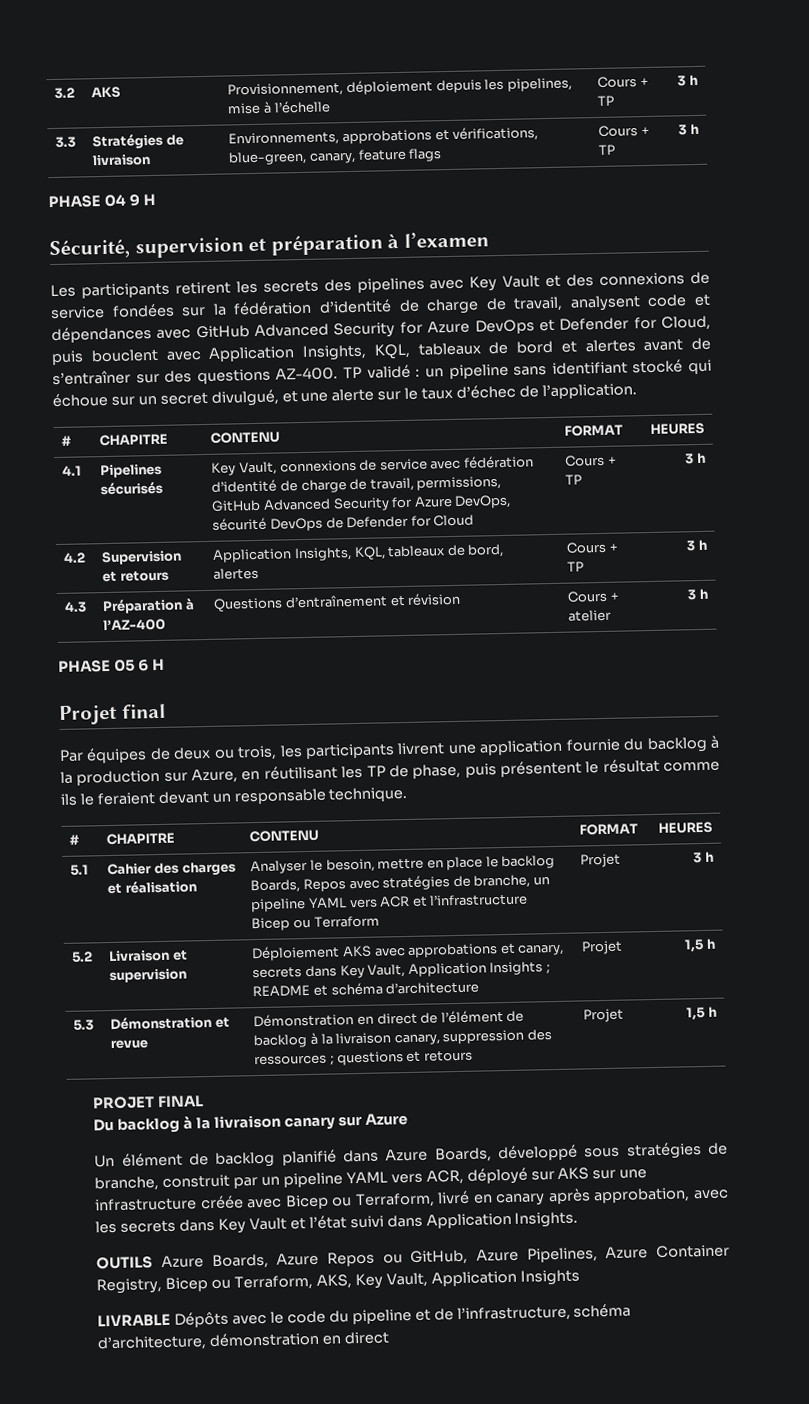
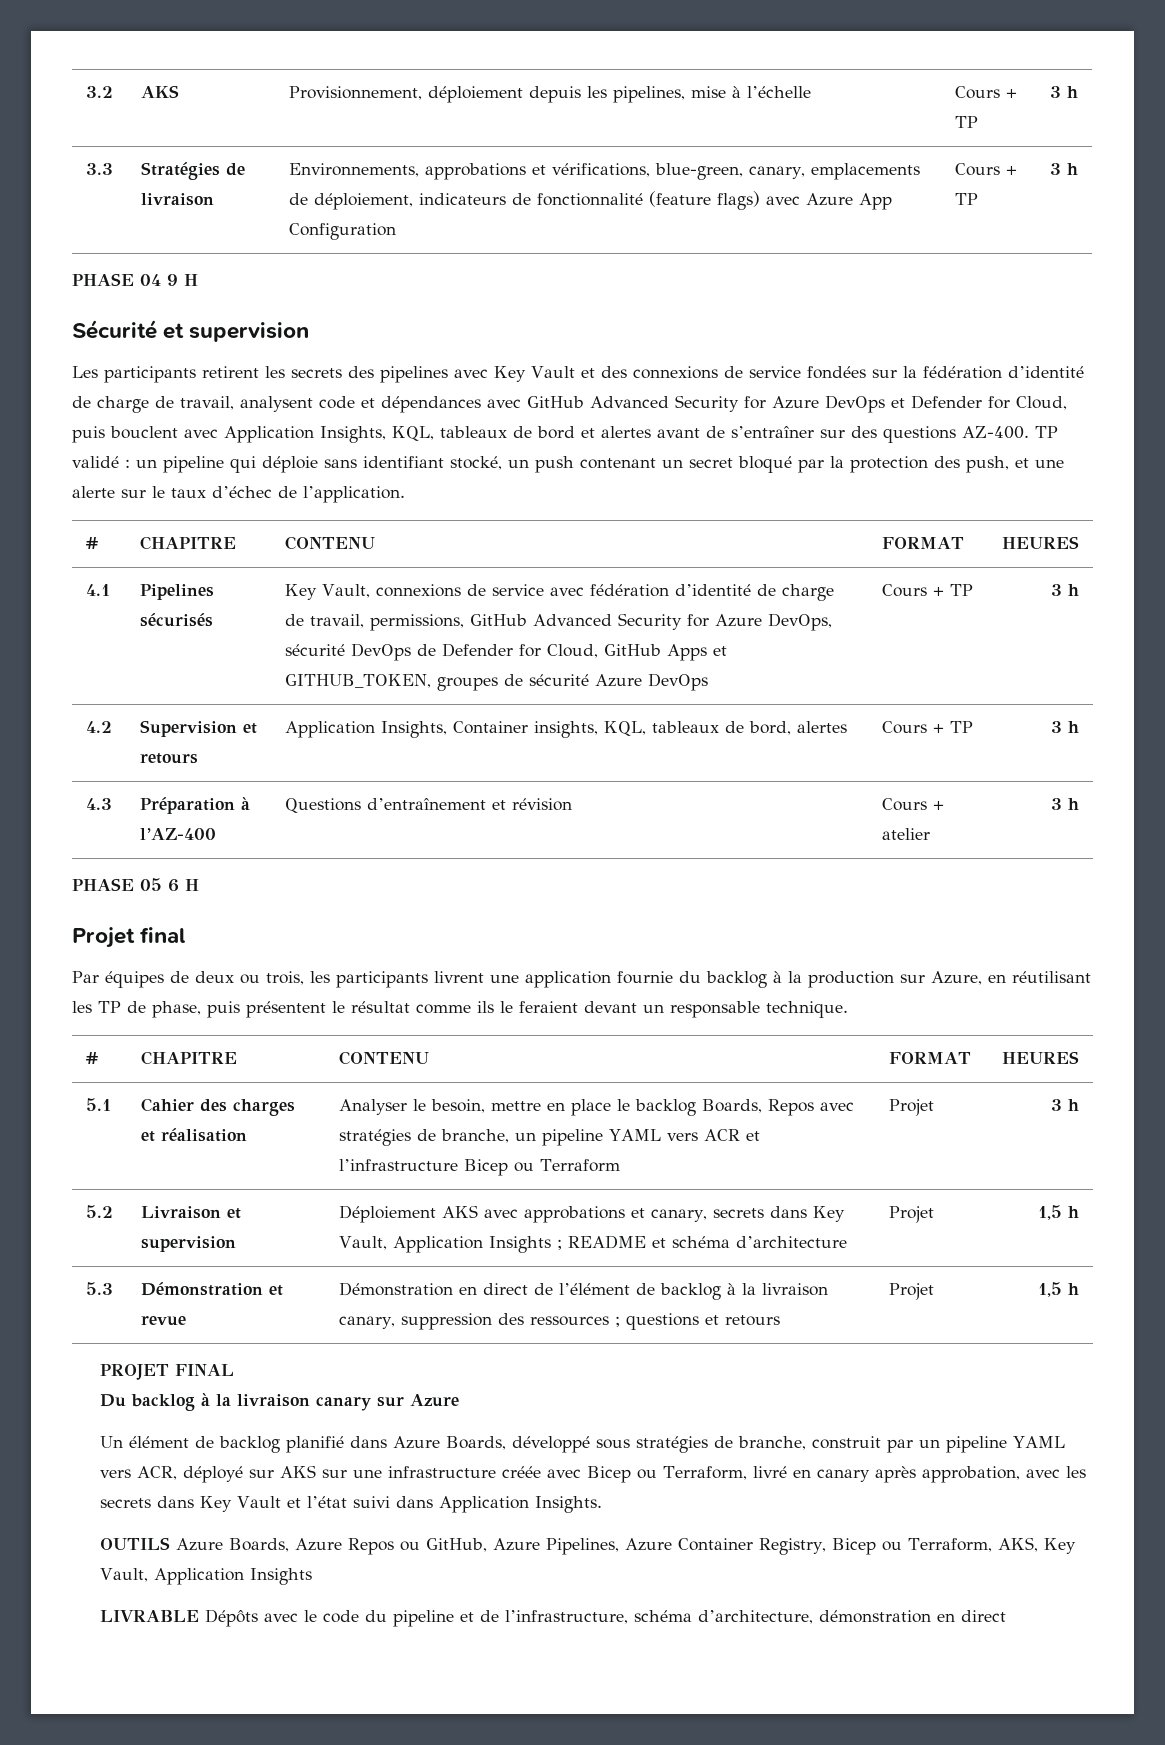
- 3.3 | Stratégies de livraison | Environnements, approbations et vérifications, blue-green, canary, feature flags | Cours + TP | 3 h
+ 3.3 | Stratégies de livraison | Environnements, approbations et vérifications, blue-green, canary, emplacements de déploiement, indicateurs de fonctionnalité (feature flags) avec Azure App Configuration | Cours + TP | 3 h
- Sécurité, supervision et préparation à l’examen
+ Sécurité et supervision
- TP validé : un pipeline sans identifiant stocké qui échoue sur un secret divulgué, et une alerte sur le taux d’échec de l’application.
+ TP validé : un pipeline qui déploie sans identifiant stocké, un push contenant un secret bloqué par la protection des push, et une alerte sur le taux d’échec de l’application.
- Key Vault, connexions de service avec fédération d’identité de charge de travail, permissions, GitHub Advanced Security for Azure DevOps, sécurité DevOps de Defender for Cloud
+ Key Vault, connexions de service avec fédération d’identité de charge de travail, permissions, GitHub Advanced Security for Azure DevOps, sécurité DevOps de Defender for Cloud, GitHub Apps et GITHUB_TOKEN, groupes de sécurité Azure DevOps
- 4.2 | Supervision et retours | Application Insights, KQL, tableaux de bord, alertes | Cours + TP | 3 h
+ 4.2 | Supervision et retours | Application Insights, Container insights, KQL, tableaux de bord, alertes | Cours + TP | 3 h

